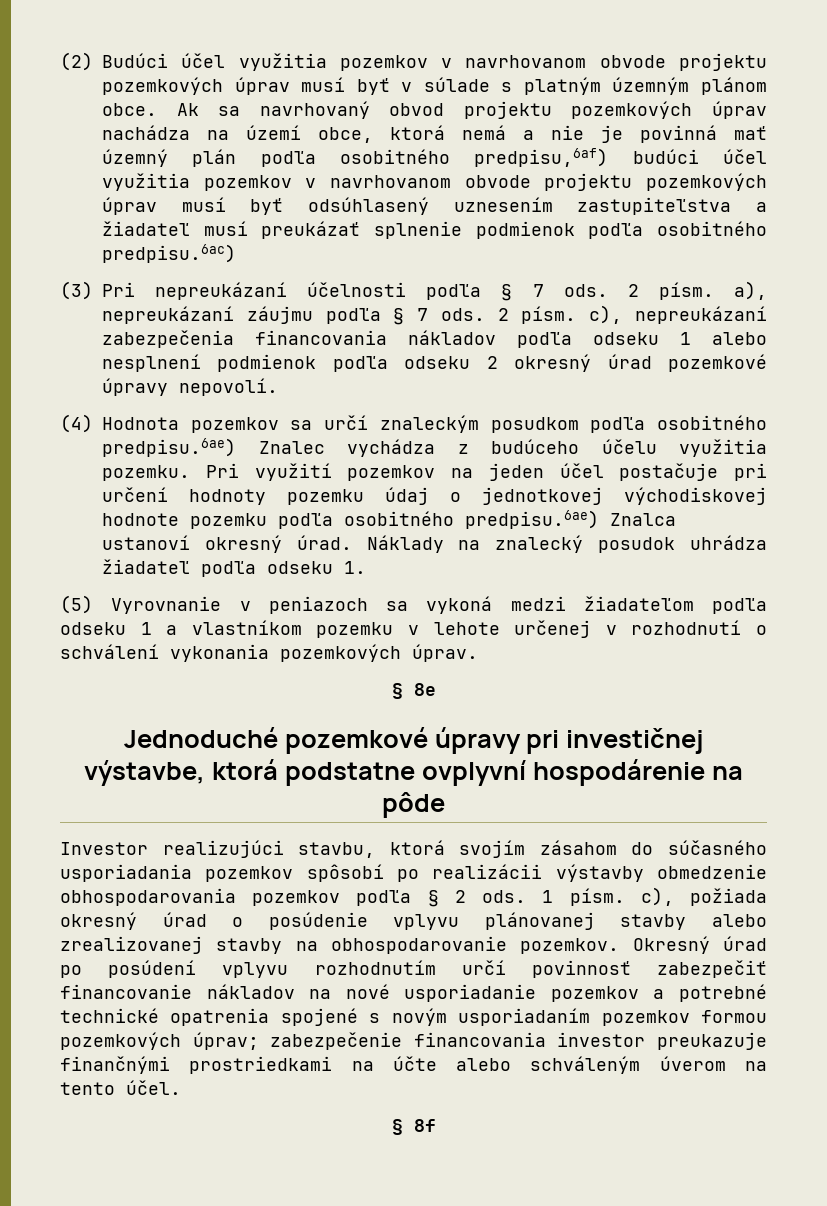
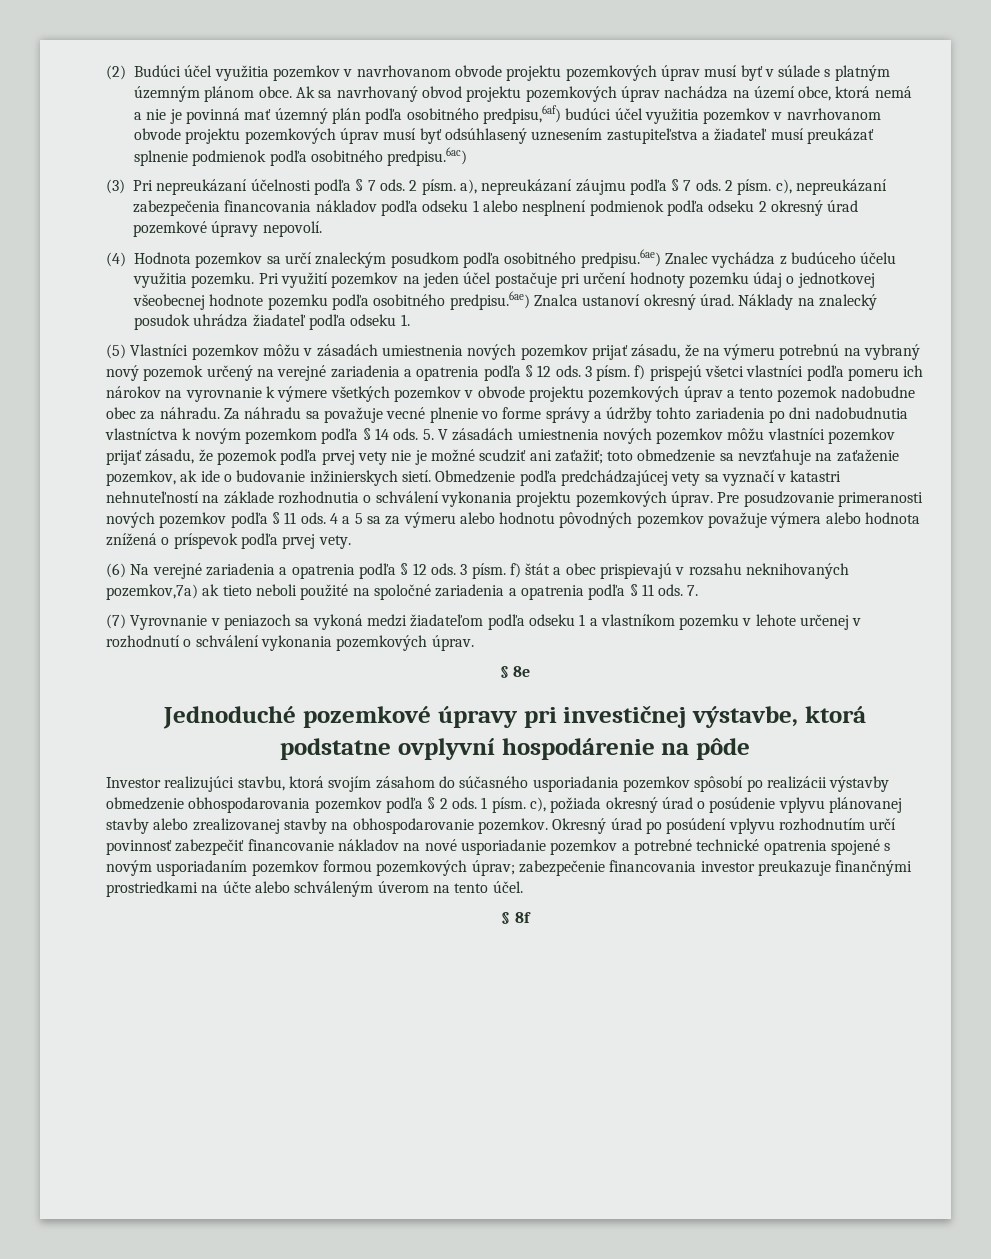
- Pri využití pozemkov na jeden účel postačuje pri určení hodnoty pozemku údaj o jednotkovej východiskovej hodnote pozemku podľa osobitného predpisu.6ae) Znalca ustanoví okresný úrad.
+ Pri využití pozemkov na jeden účel postačuje pri určení hodnoty pozemku údaj o jednotkovej všeobecnej hodnote pozemku podľa osobitného predpisu.6ae) Znalca ustanoví okresný úrad.
- (5) Vyrovnanie v peniazoch sa vykoná medzi žiadateľom podľa odseku 1 a vlastníkom pozemku v lehote určenej v rozhodnutí o schválení vykonania pozemkových úprav.
+ (5) Vlastníci pozemkov môžu v zásadách umiestnenia nových pozemkov prijať zásadu, že na výmeru potrebnú na vybraný nový pozemok určený na verejné zariadenia a opatrenia podľa § 12 ods. 3 písm. f) prispejú všetci vlastníci podľa pomeru ich nárokov na vyrovnanie k výmere všetkých pozemkov v obvode projektu pozemkových úprav a tento pozemok nadobudne obec za náhradu. Za náhradu sa považuje vecné plnenie vo forme správy a údržby tohto zariadenia po dni nadobudnutia vlastníctva k novým pozemkom podľa § 14 ods. 5. V zásadách umiestnenia nových pozemkov môžu vlastníci pozemkov prijať zásadu, že pozemok podľa prvej vety nie je možné scudziť ani zaťažiť; toto obmedzenie sa nevzťahuje na zaťaženie pozemkov, ak ide o budovanie inžinierskych sietí. Obmedzenie podľa predchádzajúcej vety sa vyznačí v katastri nehnuteľností na základe rozhodnutia o schválení vykonania projektu pozemkových úprav. Pre posudzovanie primeranosti nových pozemkov podľa § 11 ods. 4 a 5 sa za výmeru alebo hodnotu pôvodných pozemkov považuje výmera alebo hodnota znížená o príspevok podľa prvej vety.
+ (6) Na verejné zariadenia a opatrenia podľa § 12 ods. 3 písm. f) štát a obec prispievajú v rozsahu neknihovaných pozemkov,7a) ak tieto neboli použité na spoločné zariadenia a opatrenia podľa § 11 ods. 7.
+ (7) Vyrovnanie v peniazoch sa vykoná medzi žiadateľom podľa odseku 1 a vlastníkom pozemku v lehote určenej v rozhodnutí o schválení vykonania pozemkových úprav.

